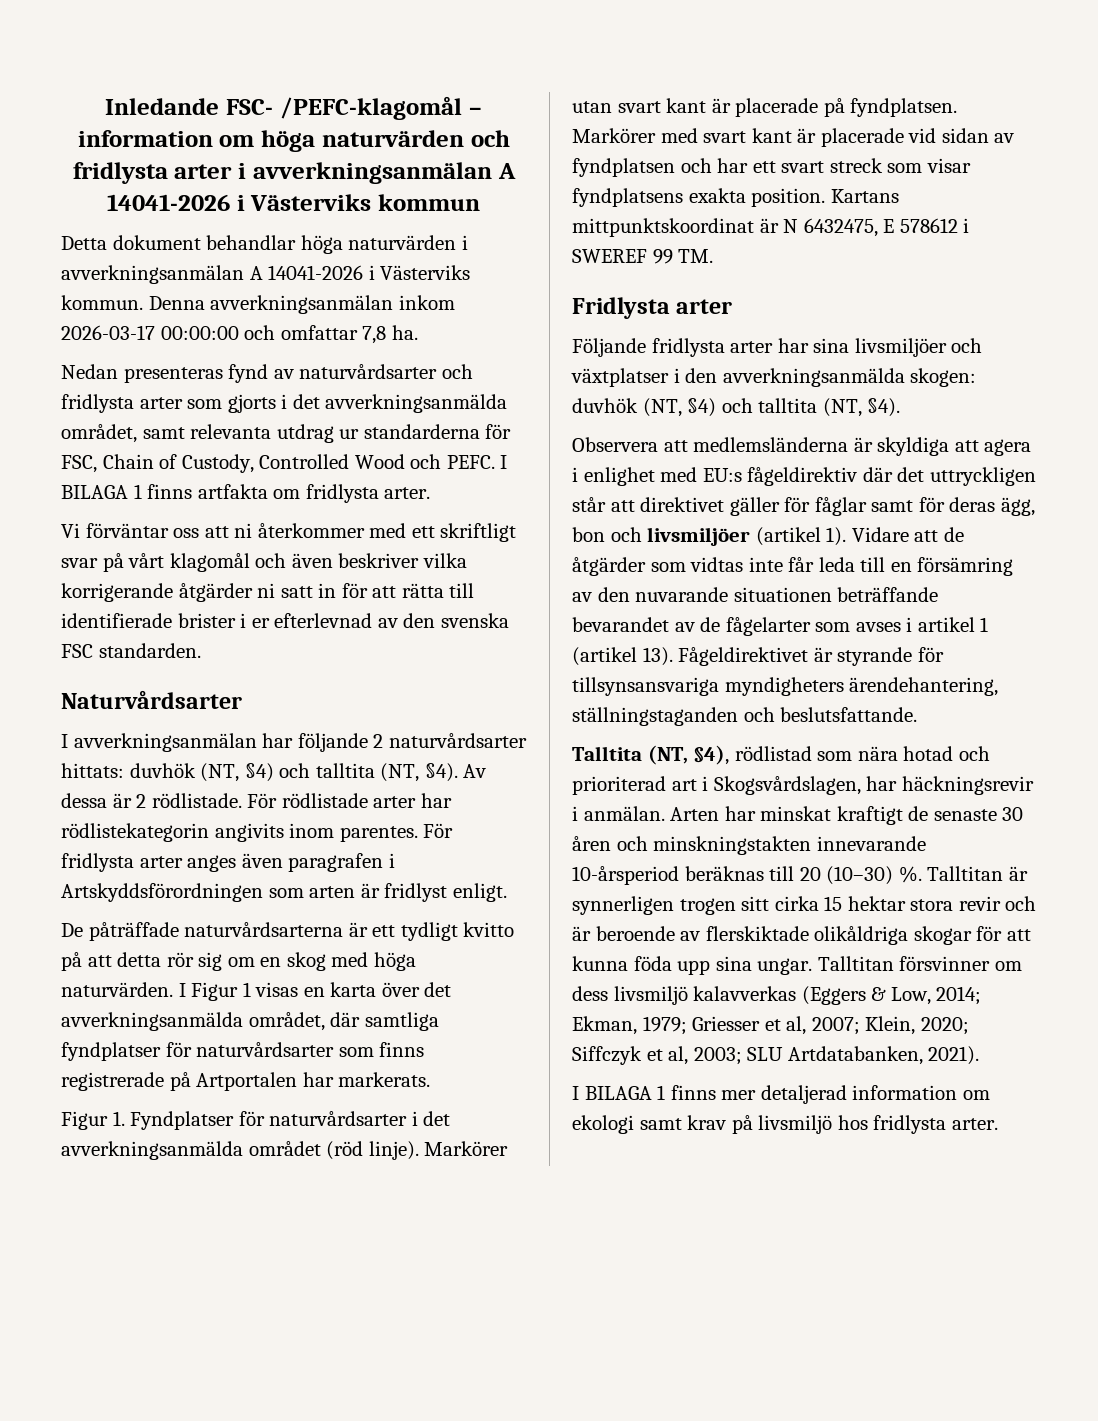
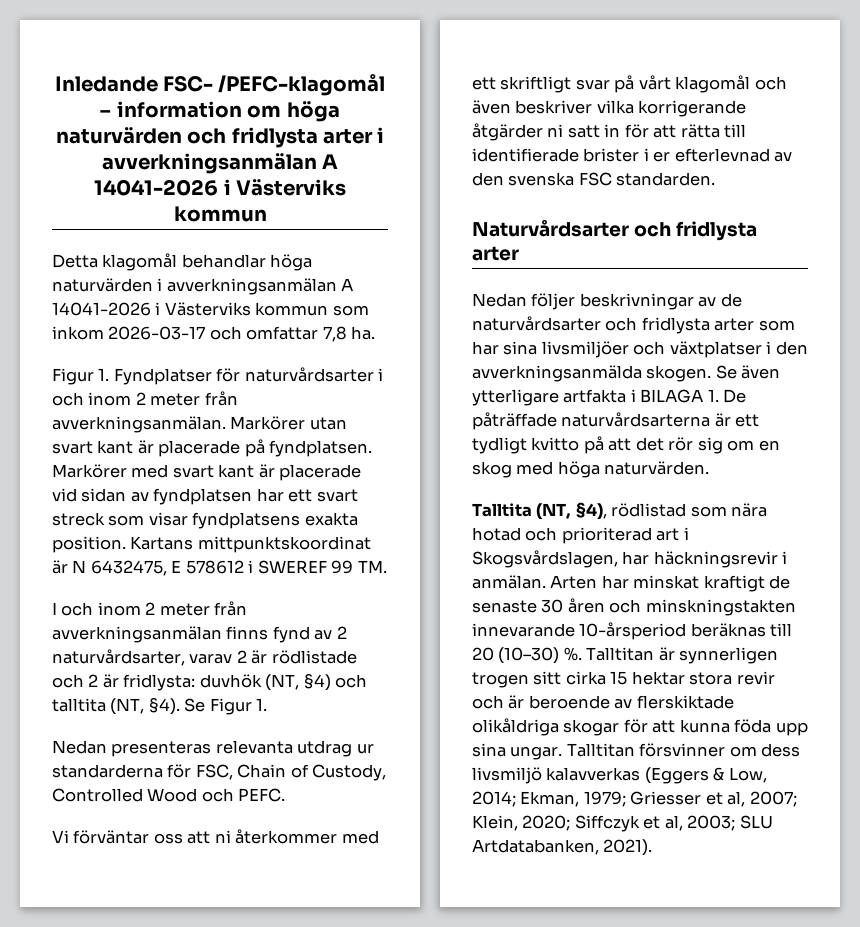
- Detta dokument behandlar höga naturvärden i avverkningsanmälan A 14041-2026 i Västerviks kommun. Denna avverkningsanmälan inkom 2026-03-17 00:00:00 och omfattar 7,8 ha.
+ Detta klagomål behandlar höga naturvärden i avverkningsanmälan A 14041-2026 i Västerviks kommun som inkom 2026-03-17 och omfattar 7,8 ha.
- Nedan presenteras fynd av naturvårdsarter och fridlysta arter som gjorts i det avverkningsanmälda området, samt relevanta utdrag ur standarderna för FSC, Chain of Custody, Controlled Wood och PEFC. I BILAGA 1 finns artfakta om fridlysta arter.
+ Figur 1. Fyndplatser för naturvårdsarter i och inom 2 meter från avverkningsanmälan. Markörer utan svart kant är placerade på fyndplatsen. Markörer med svart kant är placerade vid sidan av fyndplatsen har ett svart streck som visar fyndplatsens exakta position. Kartans mittpunktskoordinat är N 6432475, E 578612 i SWEREF 99 TM.
+ I och inom 2 meter från avverkningsanmälan finns fynd av 2 naturvårdsarter, varav 2 är rödlistade och 2 är fridlysta: duvhök (NT, §4) och talltita (NT, §4). Se Figur 1.
+ Nedan presenteras relevanta utdrag ur standarderna för FSC, Chain of Custody, Controlled Wood och PEFC.
- Naturvårdsarter
- I avverkningsanmälan har följande 2 naturvårdsarter hittats: duvhök (NT, §4) och talltita (NT, §4). Av dessa är 2 rödlistade. För rödlistade arter har rödlistekategorin angivits inom parentes. För fridlysta arter anges även paragrafen i Artskyddsförordningen som arten är fridlyst enligt.
- De påträffade naturvårdsarterna är ett tydligt kvitto på att detta rör sig om en skog med höga naturvärden. I Figur 1 visas en karta över det avverkningsanmälda området, där samtliga fyndplatser för naturvårdsarter som finns registrerade på Artportalen har markerats.
- Figur 1. Fyndplatser för naturvårdsarter i det avverkningsanmälda området (röd linje). Markörer utan svart kant är placerade på fyndplatsen. Markörer med svart kant är placerade vid sidan av fyndplatsen och har ett svart streck som visar fyndplatsens exakta position. Kartans mittpunktskoordinat är N 6432475, E 578612 i SWEREF 99 TM.
- Fridlysta arter
- Följande fridlysta arter har sina livsmiljöer och växtplatser i den avverkningsanmälda skogen: duvhök (NT, §4) och talltita (NT, §4).
- Observera att medlemsländerna är skyldiga att agera i enlighet med EU:s fågeldirektiv där det uttryckligen står att direktivet gäller för fåglar samt för deras ägg, bon och livsmiljöer (artikel 1). Vidare att de åtgärder som vidtas inte får leda till en försämring av den nuvarande situationen beträffande bevarandet av de fågelarter som avses i artikel 1 (artikel 13). Fågeldirektivet är styrande för tillsynsansvariga myndigheters ärendehantering, ställningstaganden och beslutsfattande.
+ Naturvårdsarter och fridlysta arter
+ Nedan följer beskrivningar av de naturvårdsarter och fridlysta arter som har sina livsmiljöer och växtplatser i den avverkningsanmälda skogen. Se även ytterligare artfakta i BILAGA 1. De påträffade naturvårdsarterna är ett tydligt kvitto på att det rör sig om en skog med höga naturvärden.
- I BILAGA 1 finns mer detaljerad information om ekologi samt krav på livsmiljö hos fridlysta arter.

